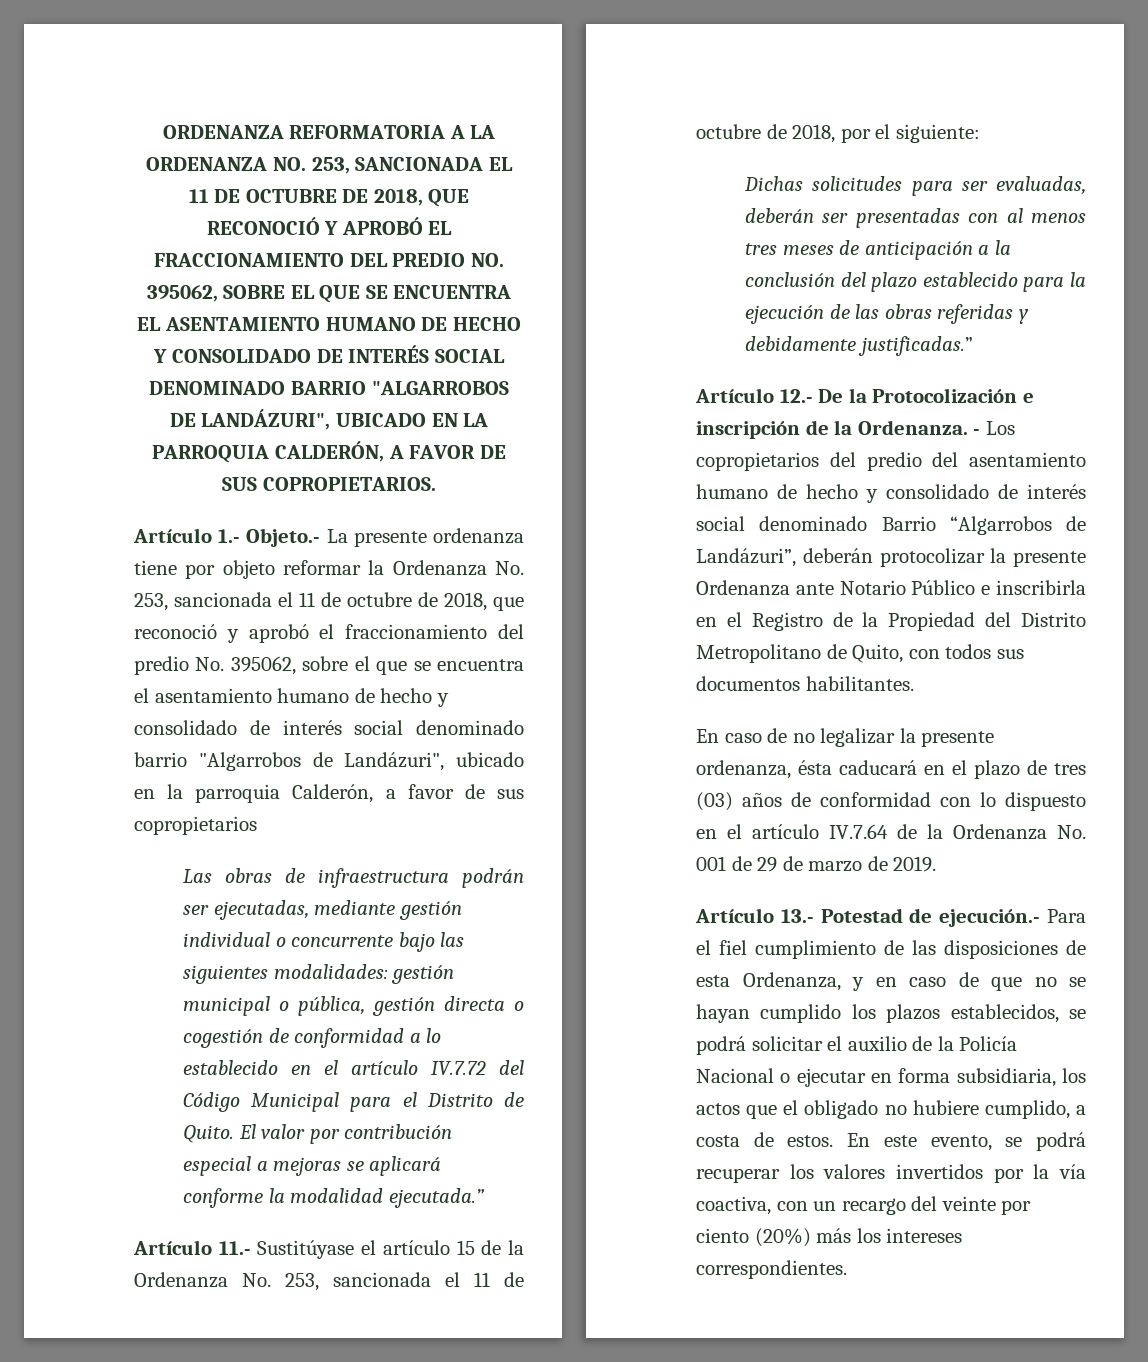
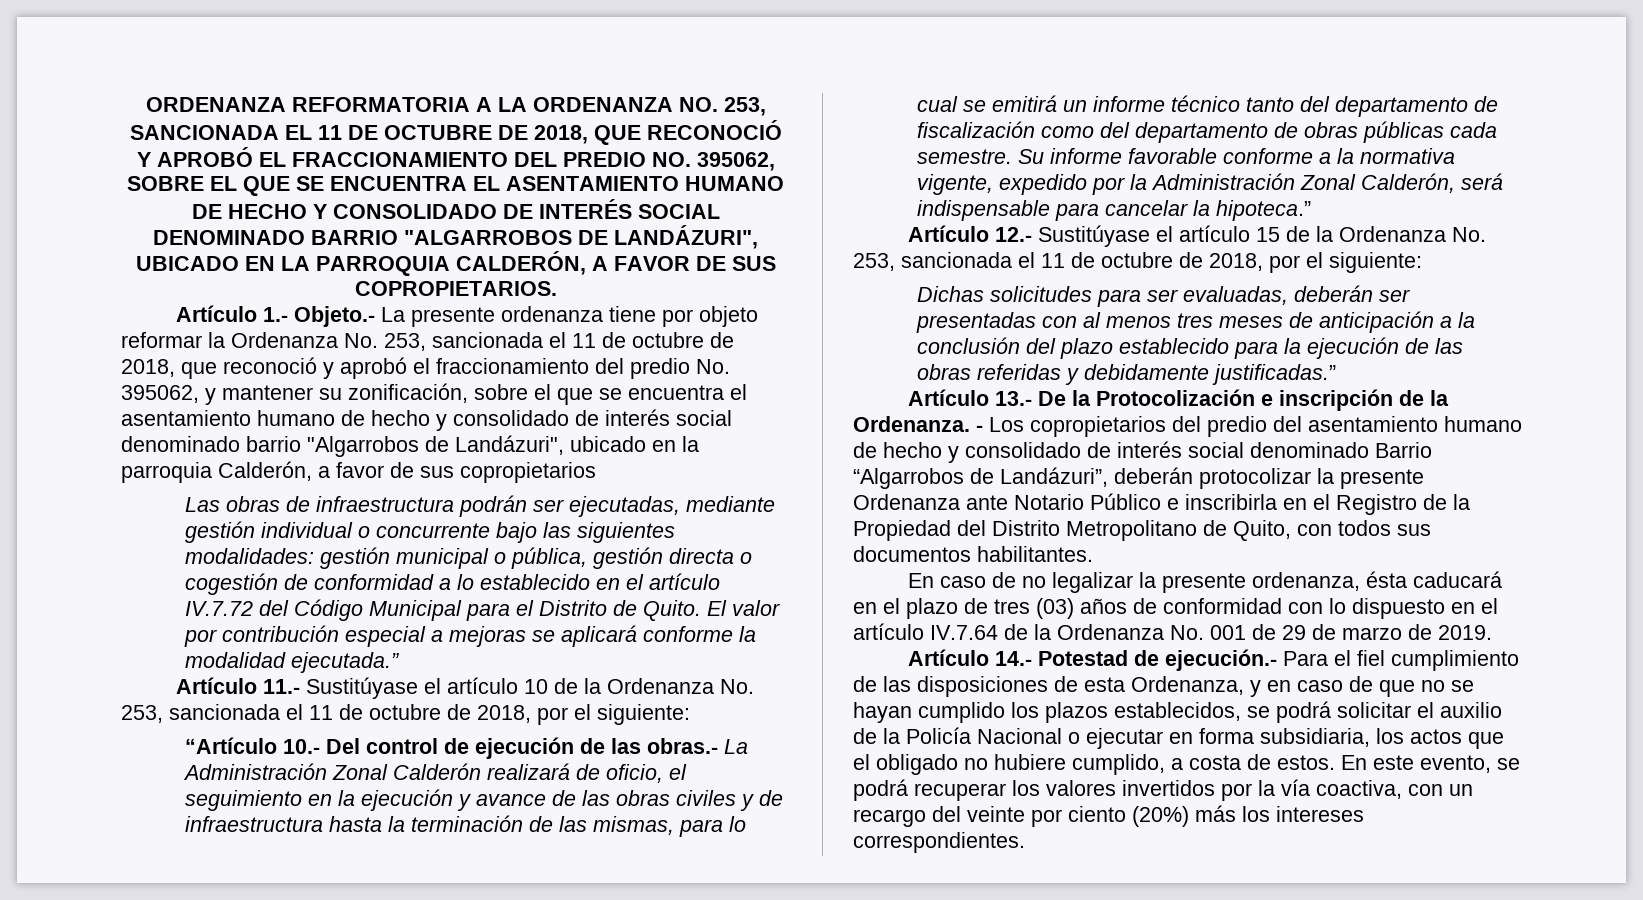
- Artículo 1.- Objeto.- La presente ordenanza tiene por objeto reformar la Ordenanza No. 253, sancionada el 11 de octubre de 2018, que reconoció y aprobó el fraccionamiento del predio No. 395062, sobre el que se encuentra el asentamiento humano de hecho y consolidado de interés social denominado barrio "Algarrobos de Landázuri", ubicado en la parroquia Calderón, a favor de sus copropietarios
+ Artículo 1.- Objeto.- La presente ordenanza tiene por objeto reformar la Ordenanza No. 253, sancionada el 11 de octubre de 2018, que reconoció y aprobó el fraccionamiento del predio No. 395062, y mantener su zonificación, sobre el que se encuentra el asentamiento humano de hecho y consolidado de interés social denominado barrio "Algarrobos de Landázuri", ubicado en la parroquia Calderón, a favor de sus copropietarios
- Artículo 11.- Sustitúyase el artículo 15 de la Ordenanza No. 253, sancionada el 11 de octubre de 2018, por el siguiente:
+ Artículo 11.- Sustitúyase el artículo 10 de la Ordenanza No. 253, sancionada el 11 de octubre de 2018, por el siguiente:
+ “Artículo 10.- Del control de ejecución de las obras.- La Administración Zonal Calderón realizará de oficio, el seguimiento en la ejecución y avance de las obras civiles y de infraestructura hasta la terminación de las mismas, para lo cual se emitirá un informe técnico tanto del departamento de fiscalización como del departamento de obras públicas cada semestre. Su informe favorable conforme a la normativa vigente, expedido por la Administración Zonal Calderón, será indispensable para cancelar la hipoteca.”
+ Artículo 12.- Sustitúyase el artículo 15 de la Ordenanza No. 253, sancionada el 11 de octubre de 2018, por el siguiente:
- Artículo 12.- De la Protocolización e inscripción de la Ordenanza.
+ Artículo 13.- De la Protocolización e inscripción de la Ordenanza.
- Artículo 13.- Potestad de ejecución.- Para el fiel cumplimiento de las disposiciones de esta Ordenanza, y en caso de que no se hayan cumplido los plazos establecidos, se podrá solicitar el auxilio de la Policía Nacional o ejecutar en forma subsidiaria, los actos que el obligado no hubiere cumplido, a costa de estos.
+ Artículo 14.- Potestad de ejecución.- Para el fiel cumplimiento de las disposiciones de esta Ordenanza, y en caso de que no se hayan cumplido los plazos establecidos, se podrá solicitar el auxilio de la Policía Nacional o ejecutar en forma subsidiaria, los actos que el obligado no hubiere cumplido, a costa de estos.

